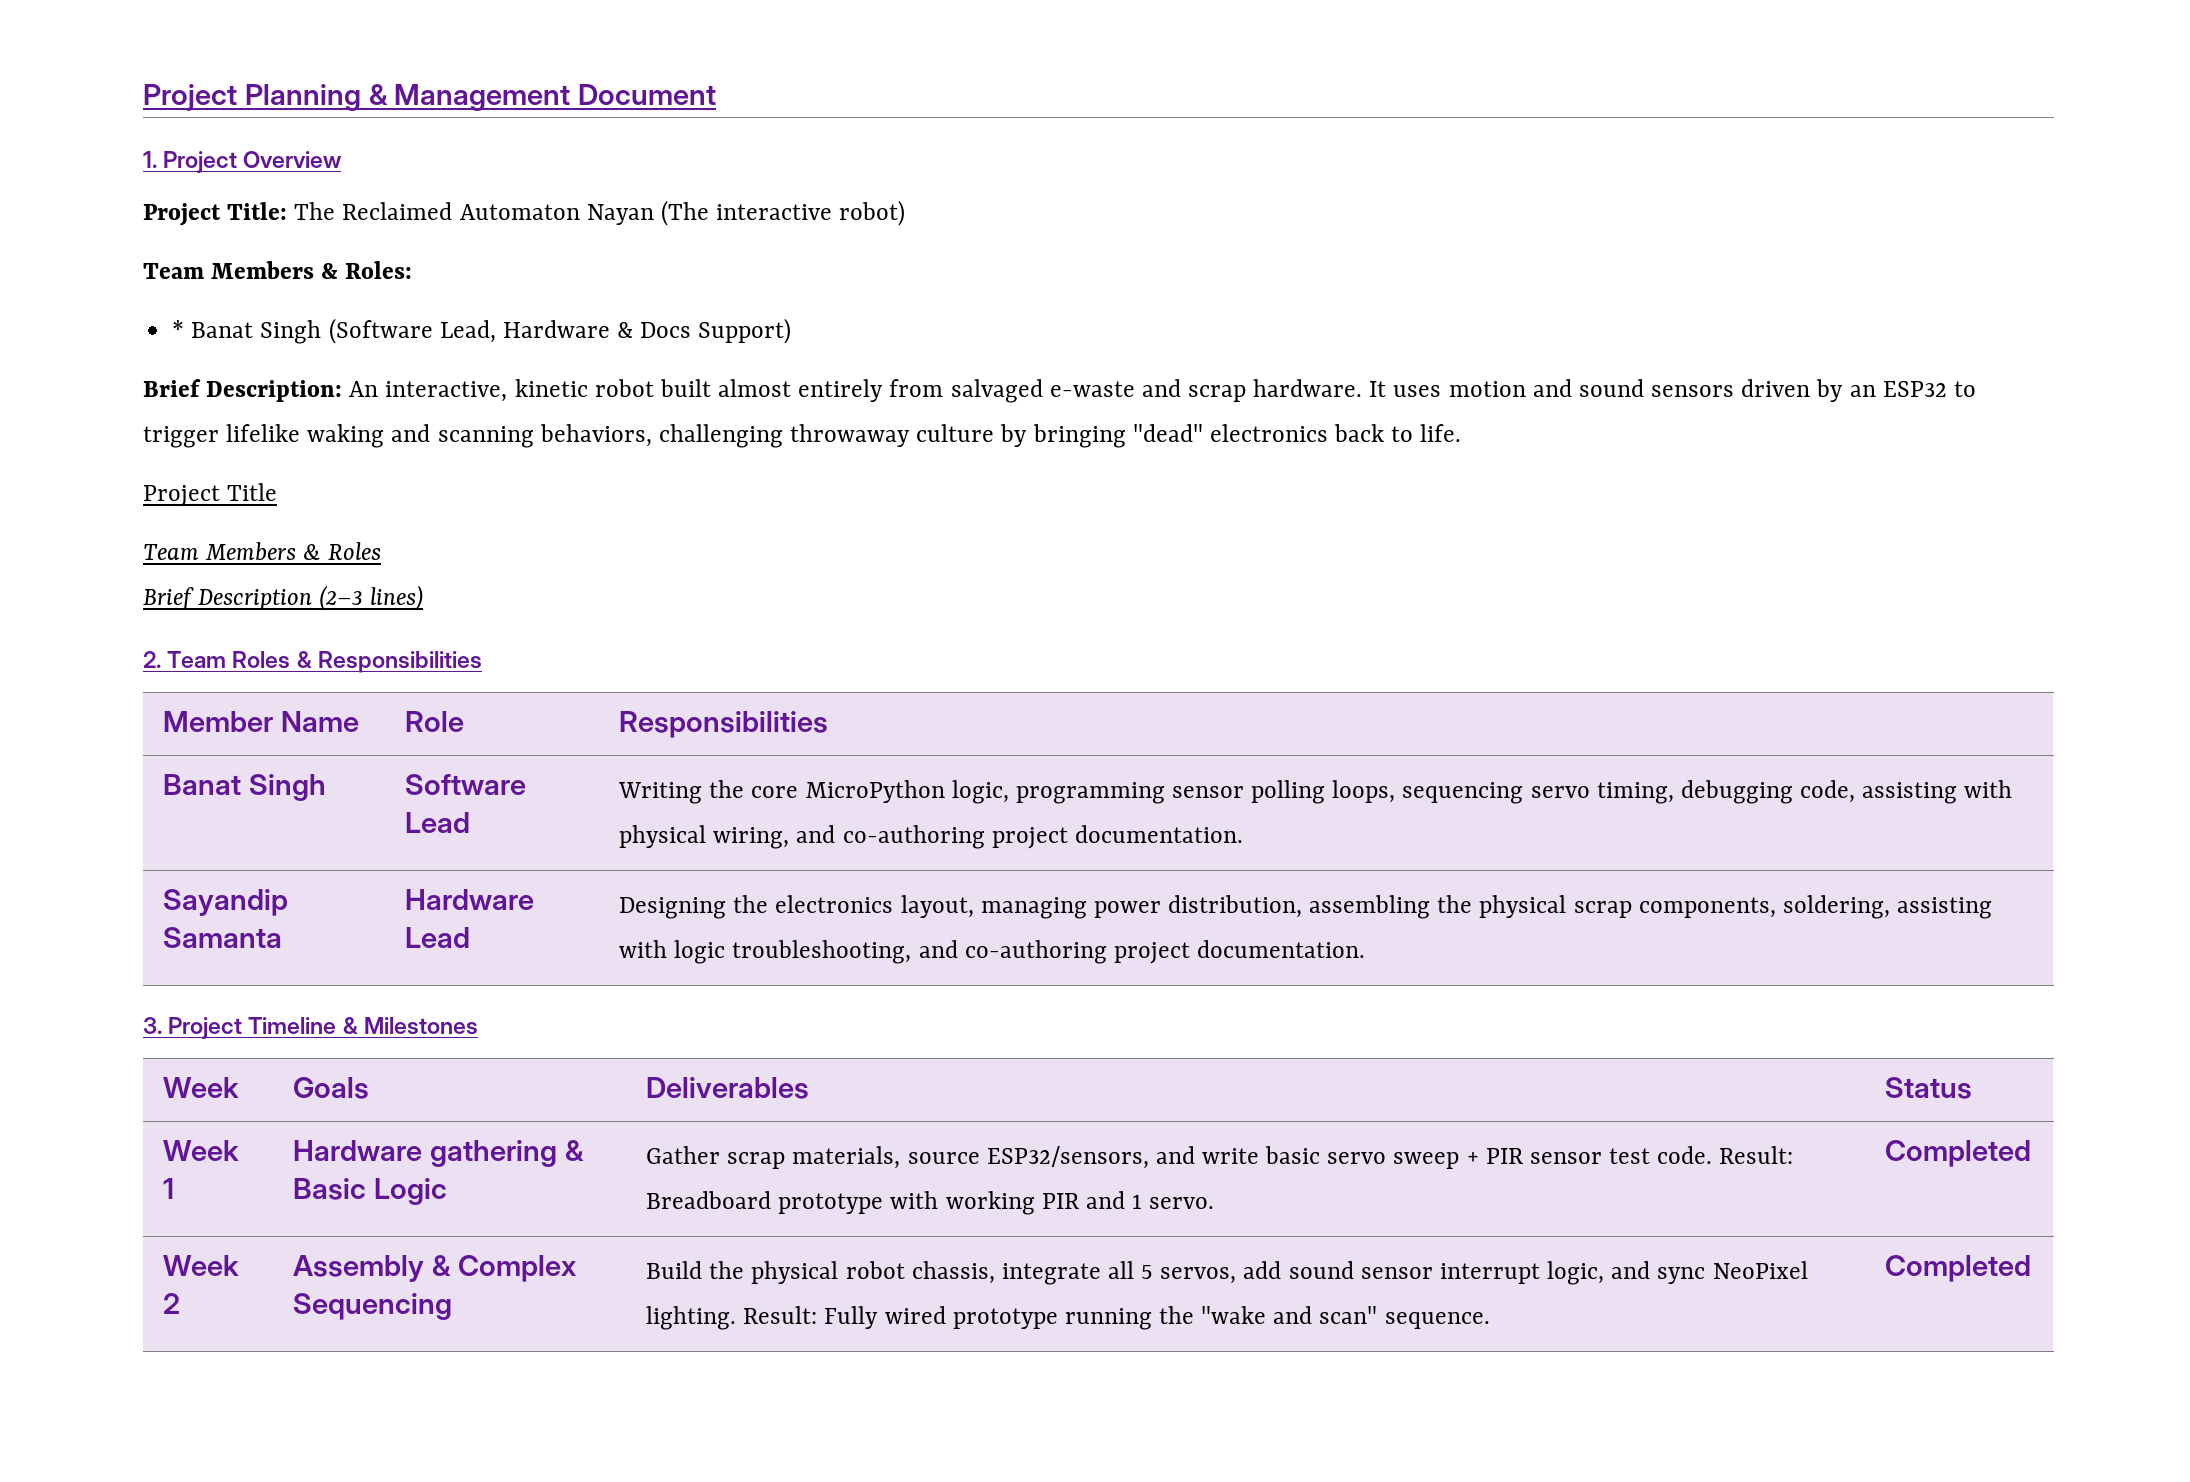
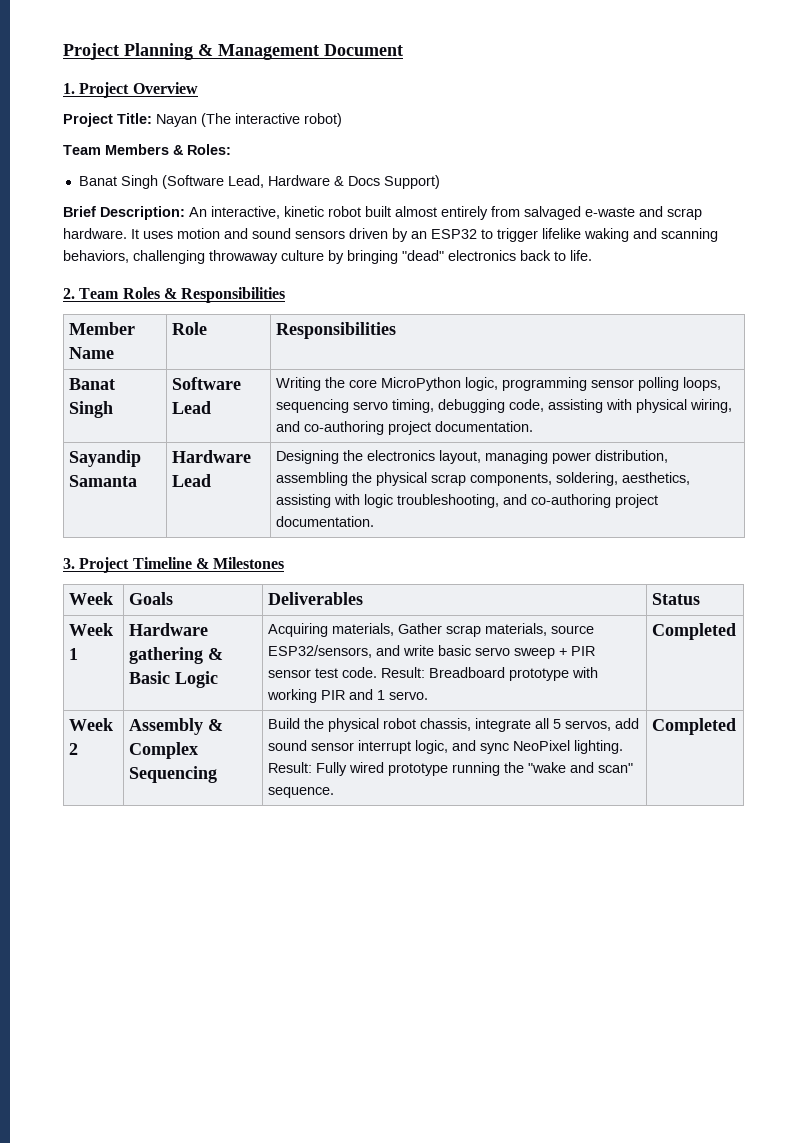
- Project Title: The Reclaimed Automaton Nayan (The interactive robot)
+ Project Title: Nayan (The interactive robot)
- * Banat Singh (Software Lead, Hardware & Docs Support)
+ Banat Singh (Software Lead, Hardware & Docs Support)
- Project Title
- Team Members & Roles
- Brief Description (2–3 lines)
- Sayandip Samanta | Hardware Lead | Designing the electronics layout, managing power distribution, assembling the physical scrap components, soldering, assisting with logic troubleshooting, and co-authoring project documentation.
+ Sayandip Samanta | Hardware Lead | Designing the electronics layout, managing power distribution, assembling the physical scrap components, soldering, aesthetics, assisting with logic troubleshooting, and co-authoring project documentation.
- Week 1 | Hardware gathering & Basic Logic | Gather scrap materials, source ESP32/sensors, and write basic servo sweep + PIR sensor test code. Result: Breadboard prototype with working PIR and 1 servo. | Completed
+ Week 1 | Hardware gathering & Basic Logic | Acquiring materials, Gather scrap materials, source ESP32/sensors, and write basic servo sweep + PIR sensor test code. Result: Breadboard prototype with working PIR and 1 servo. | Completed

